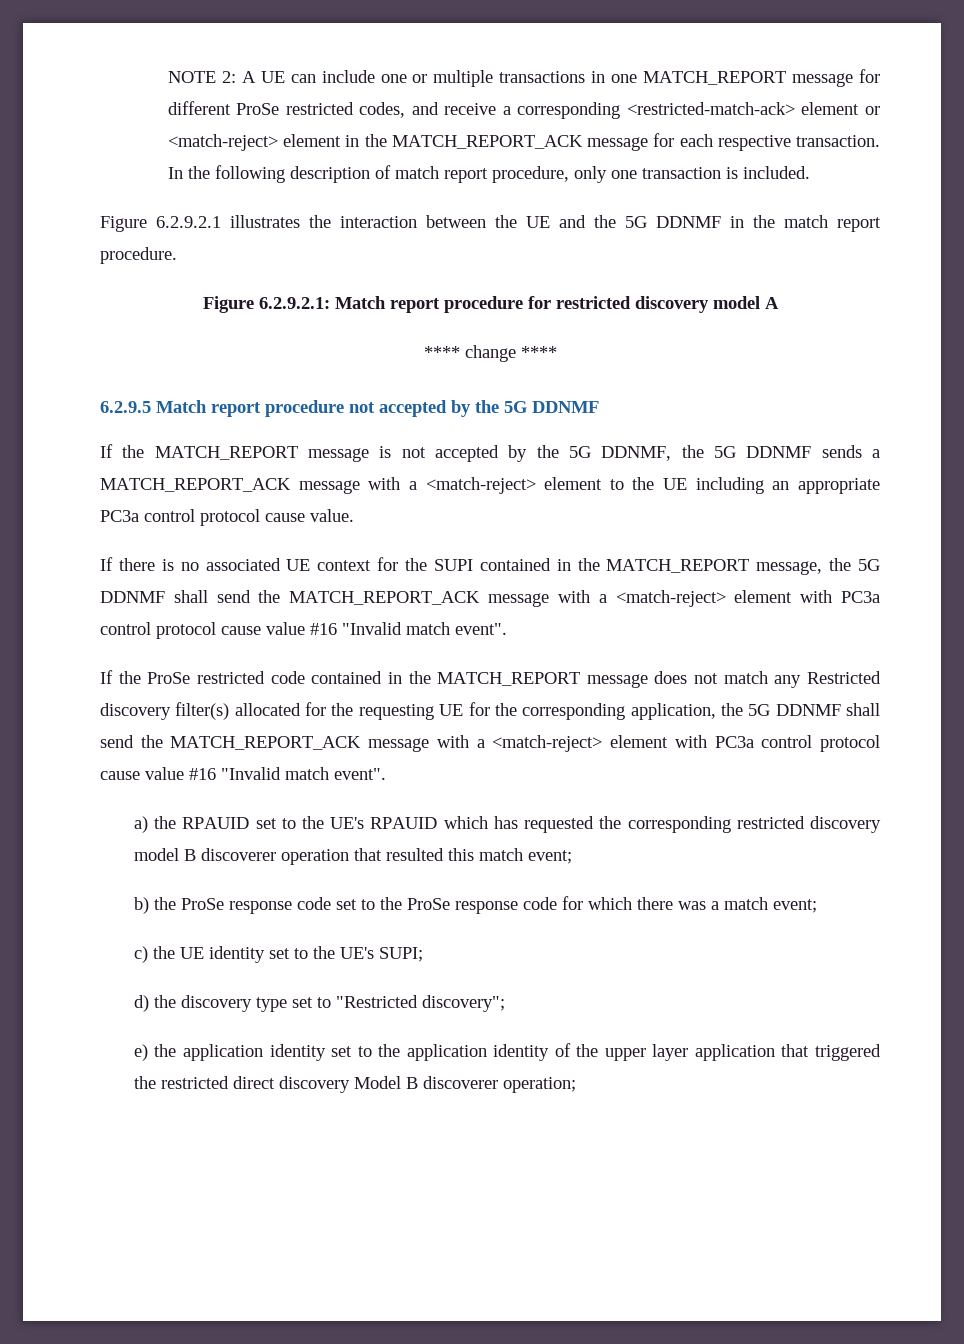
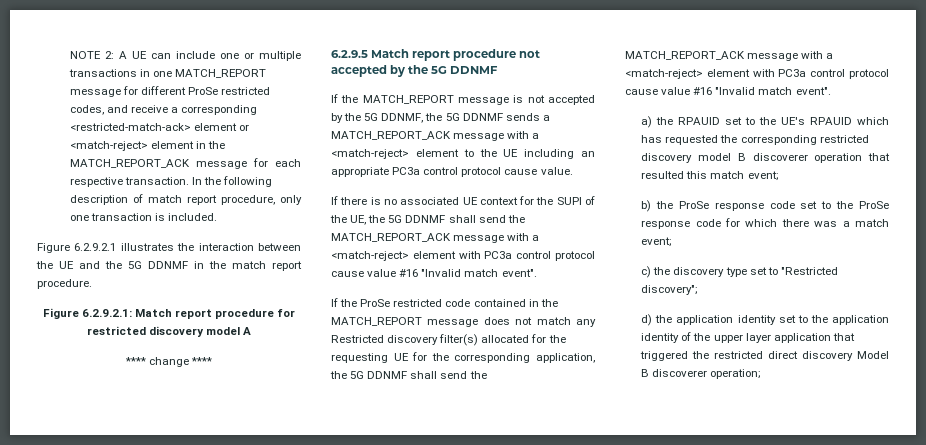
- If there is no associated UE context for the SUPI contained in the MATCH_REPORT message, the 5G DDNMF shall send the MATCH_REPORT_ACK message with a <match-reject> element with PC3a control protocol cause value #16 "Invalid match event".
+ If there is no associated UE context for the SUPI of the UE, the 5G DDNMF shall send the MATCH_REPORT_ACK message with a <match-reject> element with PC3a control protocol cause value #16 "Invalid match event".
- c) the UE identity set to the UE's SUPI;
- d) the discovery type set to "Restricted discovery";
+ c) the discovery type set to "Restricted discovery";
- e) the application identity set to the application identity of the upper layer application that triggered the restricted direct discovery Model B discoverer operation;
+ d) the application identity set to the application identity of the upper layer application that triggered the restricted direct discovery Model B discoverer operation;

